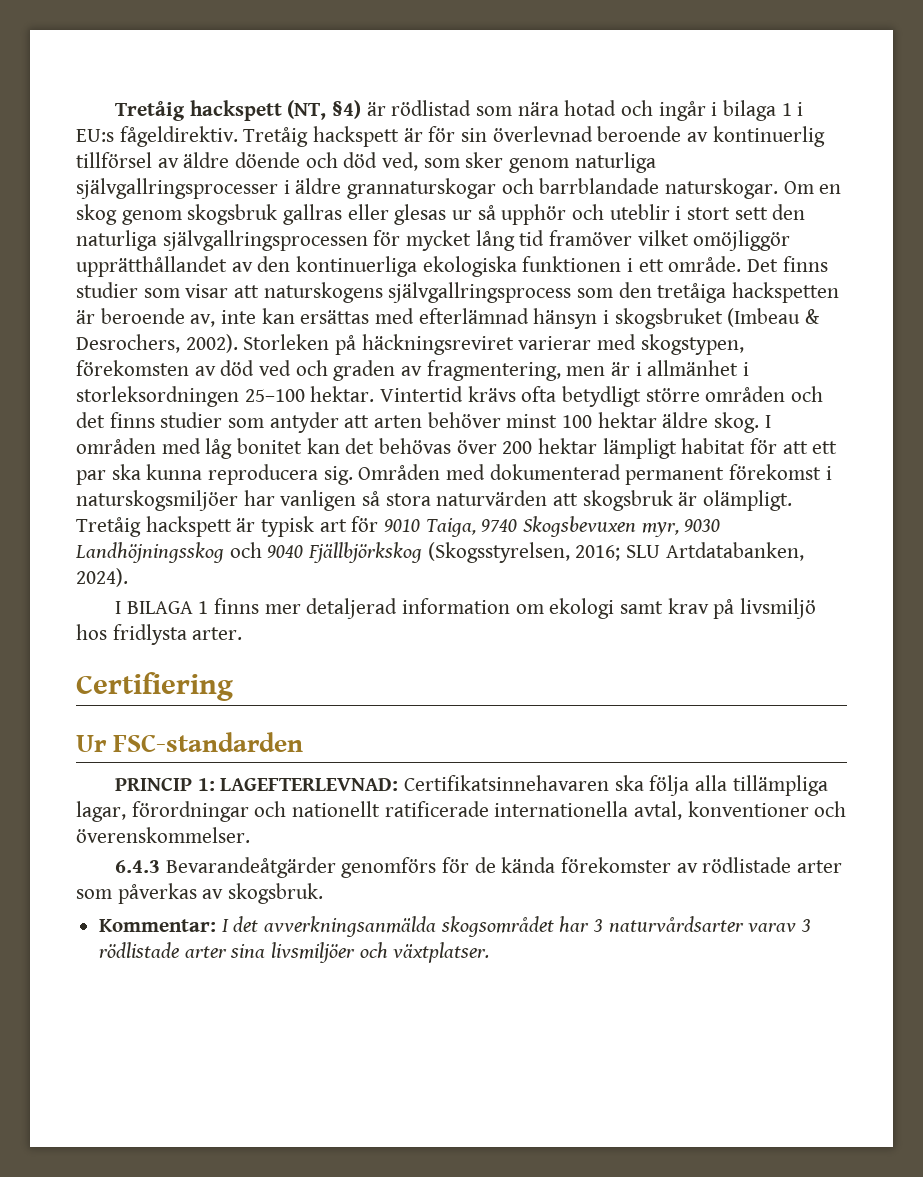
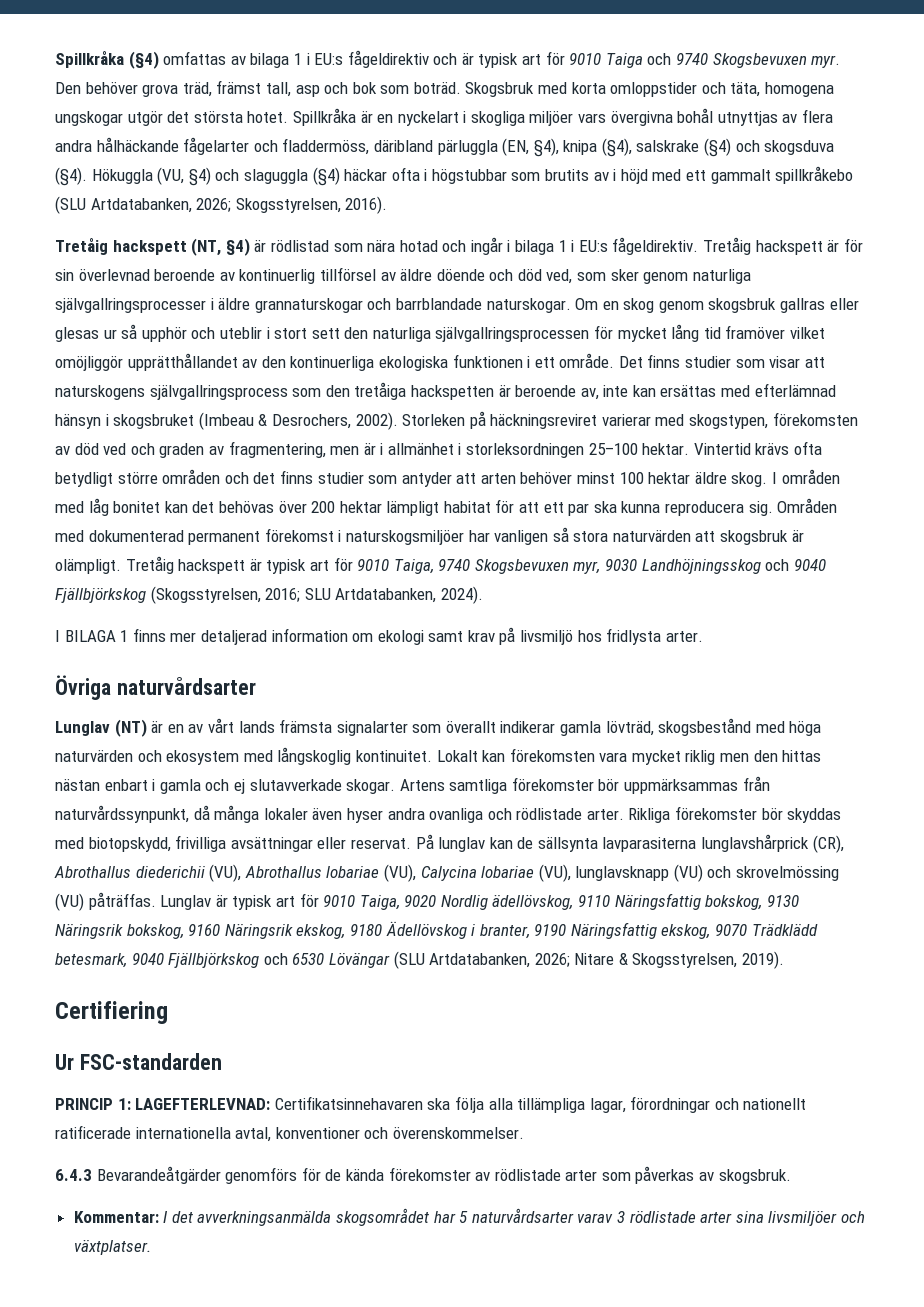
+ Spillkråka (§4) omfattas av bilaga 1 i EU:s fågeldirektiv och är typisk art för 9010 Taiga och 9740 Skogsbevuxen myr. Den behöver grova träd, främst tall, asp och bok som boträd. Skogsbruk med korta omloppstider och täta, homogena ungskogar utgör det största hotet. Spillkråka är en nyckelart i skogliga miljöer vars övergivna bohål utnyttjas av flera andra hålhäckande fågelarter och fladdermöss, däribland pärluggla (EN, §4), knipa (§4), salskrake (§4) och skogsduva (§4). Hökuggla (VU, §4) och slaguggla (§4) häckar ofta i högstubbar som brutits av i höjd med ett gammalt spillkråkebo (SLU Artdatabanken, 2026; Skogsstyrelsen, 2016).
+ Övriga naturvårdsarter
+ Lunglav (NT) är en av vårt lands främsta signalarter som överallt indikerar gamla lövträd, skogsbestånd med höga naturvärden och ekosystem med långskoglig kontinuitet. Lokalt kan förekomsten vara mycket riklig men den hittas nästan enbart i gamla och ej slutavverkade skogar. Artens samtliga förekomster bör uppmärksammas från naturvårdssynpunkt, då många lokaler även hyser andra ovanliga och rödlistade arter. Rikliga förekomster bör skyddas med biotopskydd, frivilliga avsättningar eller reservat. På lunglav kan de sällsynta lavparasiterna lunglavshårprick (CR), Abrothallus diederichii (VU), Abrothallus lobariae (VU), Calycina lobariae (VU), lunglavsknapp (VU) och skrovelmössing (VU) påträffas. Lunglav är typisk art för 9010 Taiga, 9020 Nordlig ädellövskog, 9110 Näringsfattig bokskog, 9130 Näringsrik bokskog, 9160 Näringsrik ekskog, 9180 Ädellövskog i branter, 9190 Näringsfattig ekskog, 9070 Trädklädd betesmark, 9040 Fjällbjörkskog och 6530 Lövängar (SLU Artdatabanken, 2026; Nitare & Skogsstyrelsen, 2019).
- Kommentar: I det avverkningsanmälda skogsområdet har 3 naturvårdsarter varav 3 rödlistade arter sina livsmiljöer och växtplatser.
+ Kommentar: I det avverkningsanmälda skogsområdet har 5 naturvårdsarter varav 3 rödlistade arter sina livsmiljöer och växtplatser.

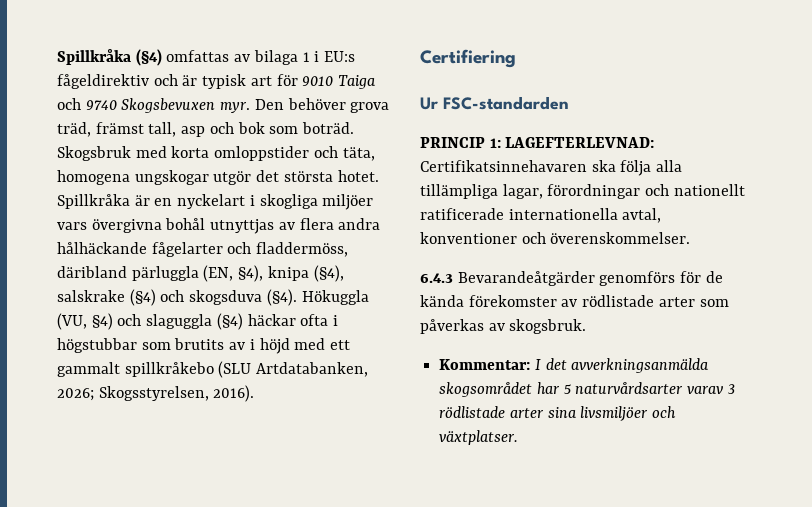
- Tretåig hackspett (NT, §4) är rödlistad som nära hotad och ingår i bilaga 1 i EU:s fågeldirektiv. Tretåig hackspett är för sin överlevnad beroende av kontinuerlig tillförsel av äldre döende och död ved, som sker genom naturliga självgallringsprocesser i äldre grannaturskogar och barrblandade naturskogar. Om en skog genom skogsbruk gallras eller glesas ur så upphör och uteblir i stort sett den naturliga självgallringsprocessen för mycket lång tid framöver vilket omöjliggör upprätthållandet av den kontinuerliga ekologiska funktionen i ett område. Det finns studier som visar att naturskogens självgallringsprocess som den tretåiga hackspetten är beroende av, inte kan ersättas med efterlämnad hänsyn i skogsbruket (Imbeau & Desrochers, 2002). Storleken på häckningsreviret varierar med skogstypen, förekomsten av död ved och graden av fragmentering, men är i allmänhet i storleksordningen 25–100 hektar. Vintertid krävs ofta betydligt större områden och det finns studier som antyder att arten behöver minst 100 hektar äldre skog. I områden med låg bonitet kan det behövas över 200 hektar lämpligt habitat för att ett par ska kunna reproducera sig. Områden med dokumenterad permanent förekomst i naturskogsmiljöer har vanligen så stora naturvärden att skogsbruk är olämpligt. Tretåig hackspett är typisk art för 9010 Taiga, 9740 Skogsbevuxen myr, 9030 Landhöjningsskog och 9040 Fjällbjörkskog (Skogsstyrelsen, 2016; SLU Artdatabanken, 2024).
- I BILAGA 1 finns mer detaljerad information om ekologi samt krav på livsmiljö hos fridlysta arter.
- Övriga naturvårdsarter
- Lunglav (NT) är en av vårt lands främsta signalarter som överallt indikerar gamla lövträd, skogsbestånd med höga naturvärden och ekosystem med långskoglig kontinuitet. Lokalt kan förekomsten vara mycket riklig men den hittas nästan enbart i gamla och ej slutavverkade skogar. Artens samtliga förekomster bör uppmärksammas från naturvårdssynpunkt, då många lokaler även hyser andra ovanliga och rödlistade arter. Rikliga förekomster bör skyddas med biotopskydd, frivilliga avsättningar eller reservat. På lunglav kan de sällsynta lavparasiterna lunglavshårprick (CR), Abrothallus diederichii (VU), Abrothallus lobariae (VU), Calycina lobariae (VU), lunglavsknapp (VU) och skrovelmössing (VU) påträffas. Lunglav är typisk art för 9010 Taiga, 9020 Nordlig ädellövskog, 9110 Näringsfattig bokskog, 9130 Näringsrik bokskog, 9160 Näringsrik ekskog, 9180 Ädellövskog i branter, 9190 Näringsfattig ekskog, 9070 Trädklädd betesmark, 9040 Fjällbjörkskog och 6530 Lövängar (SLU Artdatabanken, 2026; Nitare & Skogsstyrelsen, 2019).

